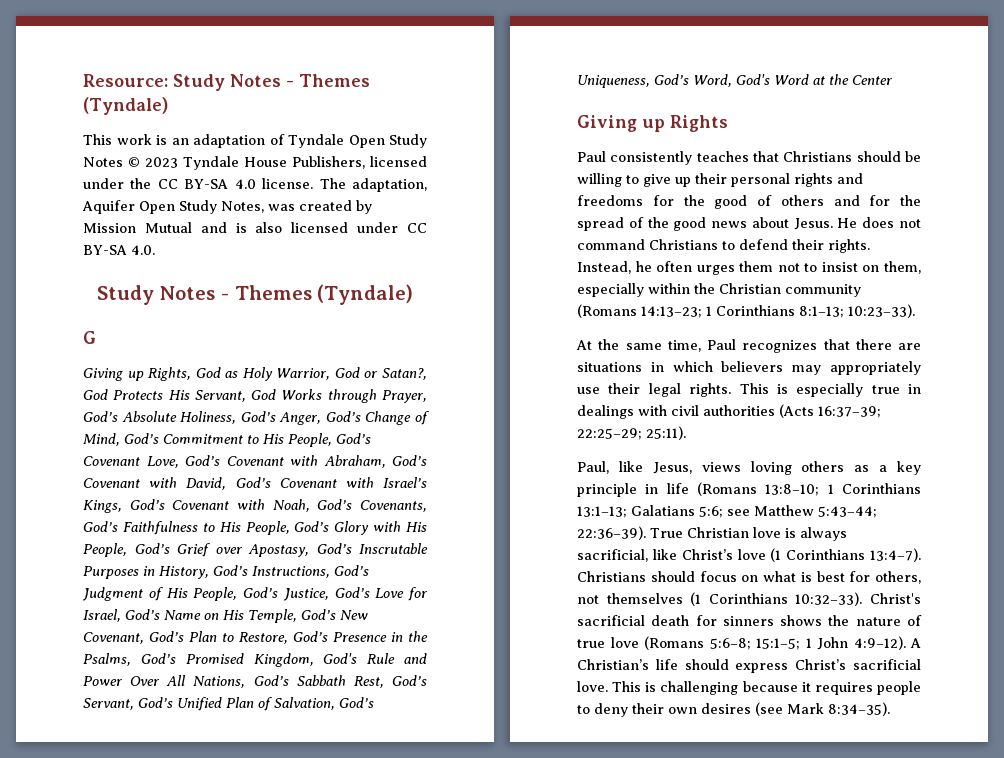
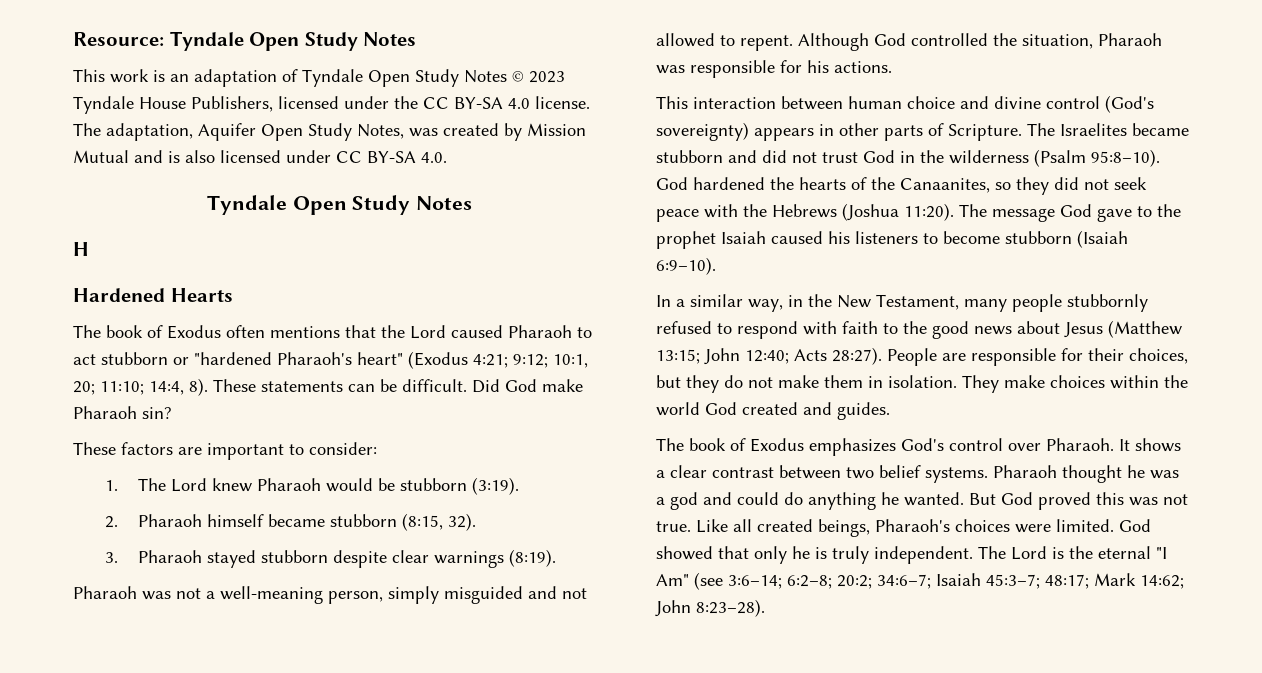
- Resource: Study Notes - Themes (Tyndale)
+ Resource: Tyndale Open Study Notes
  The adaptation, Aquifer Open Study Notes, was created by Mission Mutual and is also licensed under CC BY-SA 4.0.
- Study Notes - Themes (Tyndale)
- G
- Giving up Rights, God as Holy Warrior, God or Satan?, God Protects His Servant, God Works through Prayer, God’s Absolute Holiness, God’s Anger, God’s Change of Mind, God’s Commitment to His People, God’s Covenant Love, God’s Covenant with Abraham, God’s Covenant with David, God’s Covenant with Israel’s Kings, God’s Covenant with Noah, God’s Covenants, God’s Faithfulness to His People, God’s Glory with His People, God’s Grief over Apostasy, God’s Inscrutable Purposes in History, God’s Instructions, God’s Judgment of His People, God’s Justice, God’s Love for Israel, God’s Name on His Temple, God’s New Covenant, God’s Plan to Restore, God’s Presence in the Psalms, God’s Promised Kingdom, God's Rule and Power Over All Nations, God’s Sabbath Rest, God’s Servant, God’s Unified Plan of Salvation, God’s Uniqueness, God’s Word, God's Word at the Center
- Giving up Rights
- Paul consistently teaches that Christians should be willing to give up their personal rights and freedoms for the good of others and for the spread of the good news about Jesus. He does not command Christians to defend their rights. Instead, he often urges them not to insist on them, especially within the Christian community (Romans 14:13–23; 1 Corinthians 8:1–13; 10:23–33).
- At the same time, Paul recognizes that there are situations in which believers may appropriately use their legal rights. This is especially true in dealings with civil authorities (Acts 16:37–39; 22:25–29; 25:11).
- Paul, like Jesus, views loving others as a key principle in life (Romans 13:8–10; 1 Corinthians 13:1–13; Galatians 5:6; see Matthew 5:43–44; 22:36–39). True Christian love is always sacrificial, like Christ’s love (1 Corinthians 13:4–7). Christians should focus on what is best for others, not themselves (1 Corinthians 10:32–33). Christ's sacrificial death for sinners shows the nature of true love (Romans 5:6–8; 15:1–5; 1 John 4:9–12). A Christian’s life should express Christ’s sacrificial love. This is challenging because it requires people to deny their own desires (see Mark 8:34–35).
+ Tyndale Open Study Notes
+ H
+ Hardened Hearts
+ The book of Exodus often mentions that the Lord caused Pharaoh to act stubborn or "hardened Pharaoh's heart" (Exodus 4:21; 9:12; 10:1, 20; 11:10; 14:4, 8). These statements can be difficult. Did God make Pharaoh sin?
+ These factors are important to consider:
+ 1. The Lord knew Pharaoh would be stubborn (3:19).
+ 2. Pharaoh himself became stubborn (8:15, 32).
+ 3. Pharaoh stayed stubborn despite clear warnings (8:19).
+ Pharaoh was not a well-meaning person, simply misguided and not allowed to repent. Although God controlled the situation, Pharaoh was responsible for his actions.
+ This interaction between human choice and divine control (God's sovereignty) appears in other parts of Scripture. The Israelites became stubborn and did not trust God in the wilderness (Psalm 95:8–10). God hardened the hearts of the Canaanites, so they did not seek peace with the Hebrews (Joshua 11:20). The message God gave to the prophet Isaiah caused his listeners to become stubborn (Isaiah 6:9–10).
+ In a similar way, in the New Testament, many people stubbornly refused to respond with faith to the good news about Jesus (Matthew 13:15; John 12:40; Acts 28:27). People are responsible for their choices, but they do not make them in isolation. They make choices within the world God created and guides.
+ The book of Exodus emphasizes God's control over Pharaoh. It shows a clear contrast between two belief systems. Pharaoh thought he was a god and could do anything he wanted. But God proved this was not true. Like all created beings, Pharaoh's choices were limited. God showed that only he is truly independent. The Lord is the eternal "I Am" (see 3:6–14; 6:2–8; 20:2; 34:6–7; Isaiah 45:3–7; 48:17; Mark 14:62; John 8:23–28).

